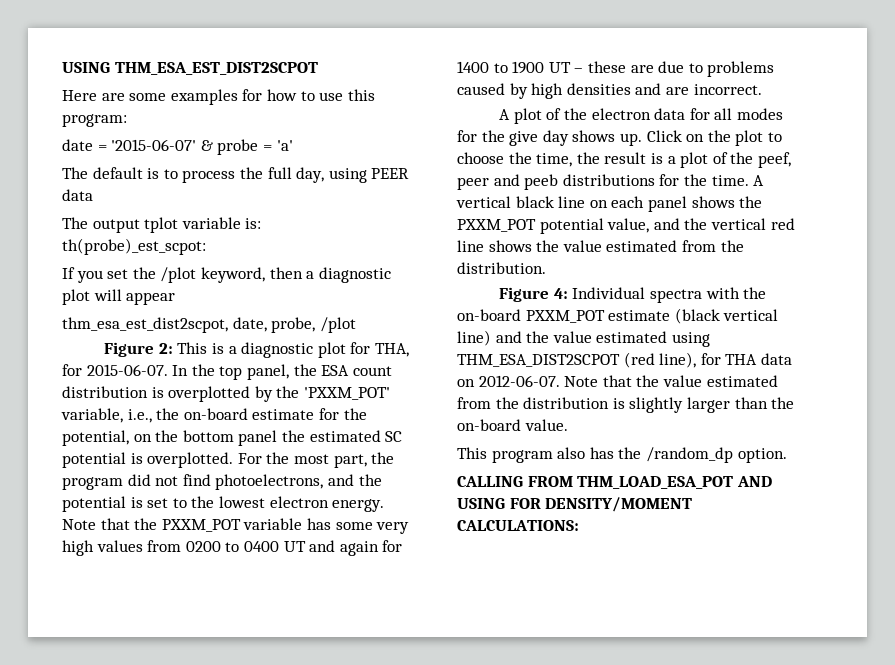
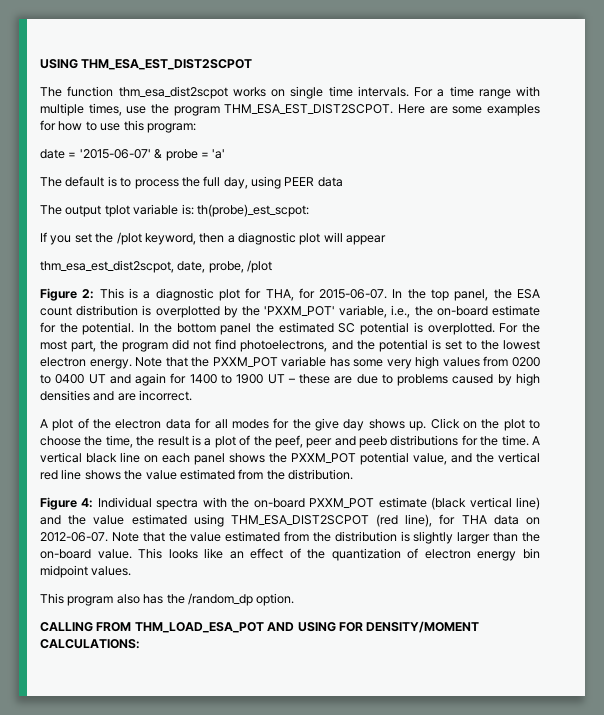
+ The function thm_esa_dist2scpot works on single time intervals. For a time range with multiple times, use the program THM_ESA_EST_DIST2SCPOT.
- In the top panel, the ESA count distribution is overplotted by the 'PXXM_POT' variable, i.e., the on-board estimate for the potential, on the bottom panel the estimated SC potential is overplotted.
+ In the top panel, the ESA count distribution is overplotted by the 'PXXM_POT' variable, i.e., the on-board estimate for the potential. In the bottom panel the estimated SC potential is overplotted.
+ This looks like an effect of the quantization of electron energy bin midpoint values.

